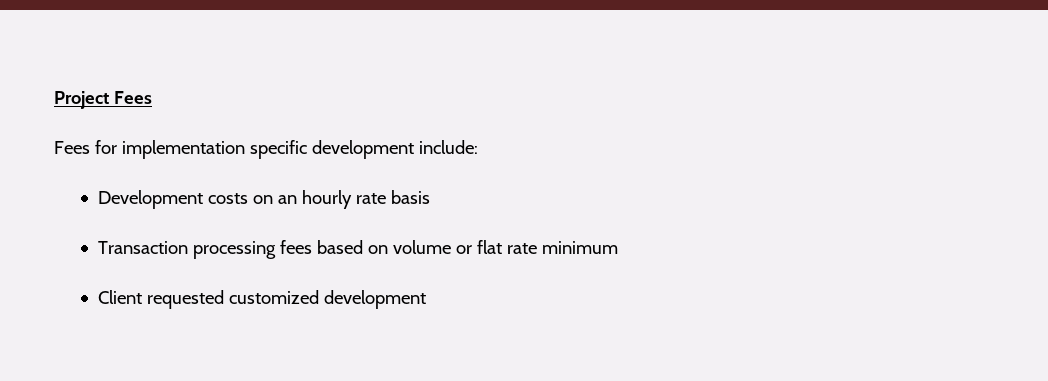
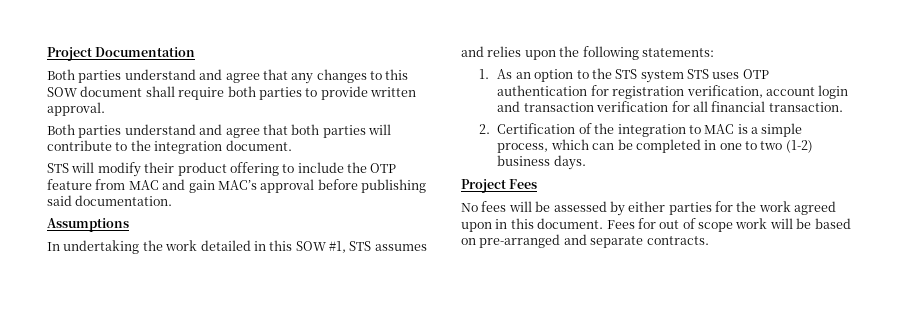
+ Project Documentation
+ Both parties understand and agree that any changes to this SOW document shall require both parties to provide written approval.
+ Both parties understand and agree that both parties will contribute to the integration document.
+ STS will modify their product offering to include the OTP feature from MAC and gain MAC’s approval before publishing said documentation.
+ Assumptions
+ In undertaking the work detailed in this SOW #1, STS assumes and relies upon the following statements:
+ 1. As an option to the STS system STS uses OTP authentication for registration verification, account login and transaction verification for all financial transaction.
+ 2. Certification of the integration to MAC is a simple process, which can be completed in one to two (1-2) business days.
  Project Fees
- Fees for implementation specific development include:
- Development costs on an hourly rate basis
- Transaction processing fees based on volume or flat rate minimum
- Client requested customized development
+ No fees will be assessed by either parties for the work agreed upon in this document. Fees for out of scope work will be based on pre-arranged and separate contracts.

